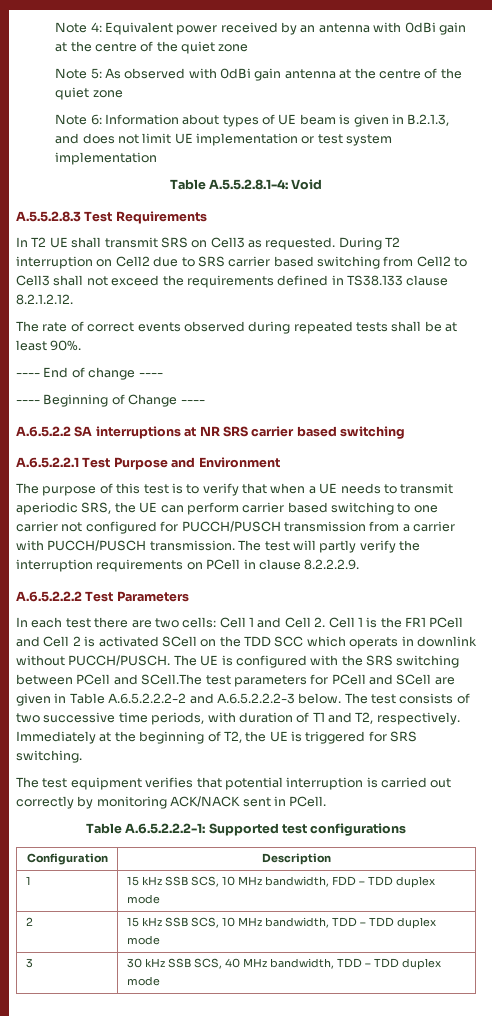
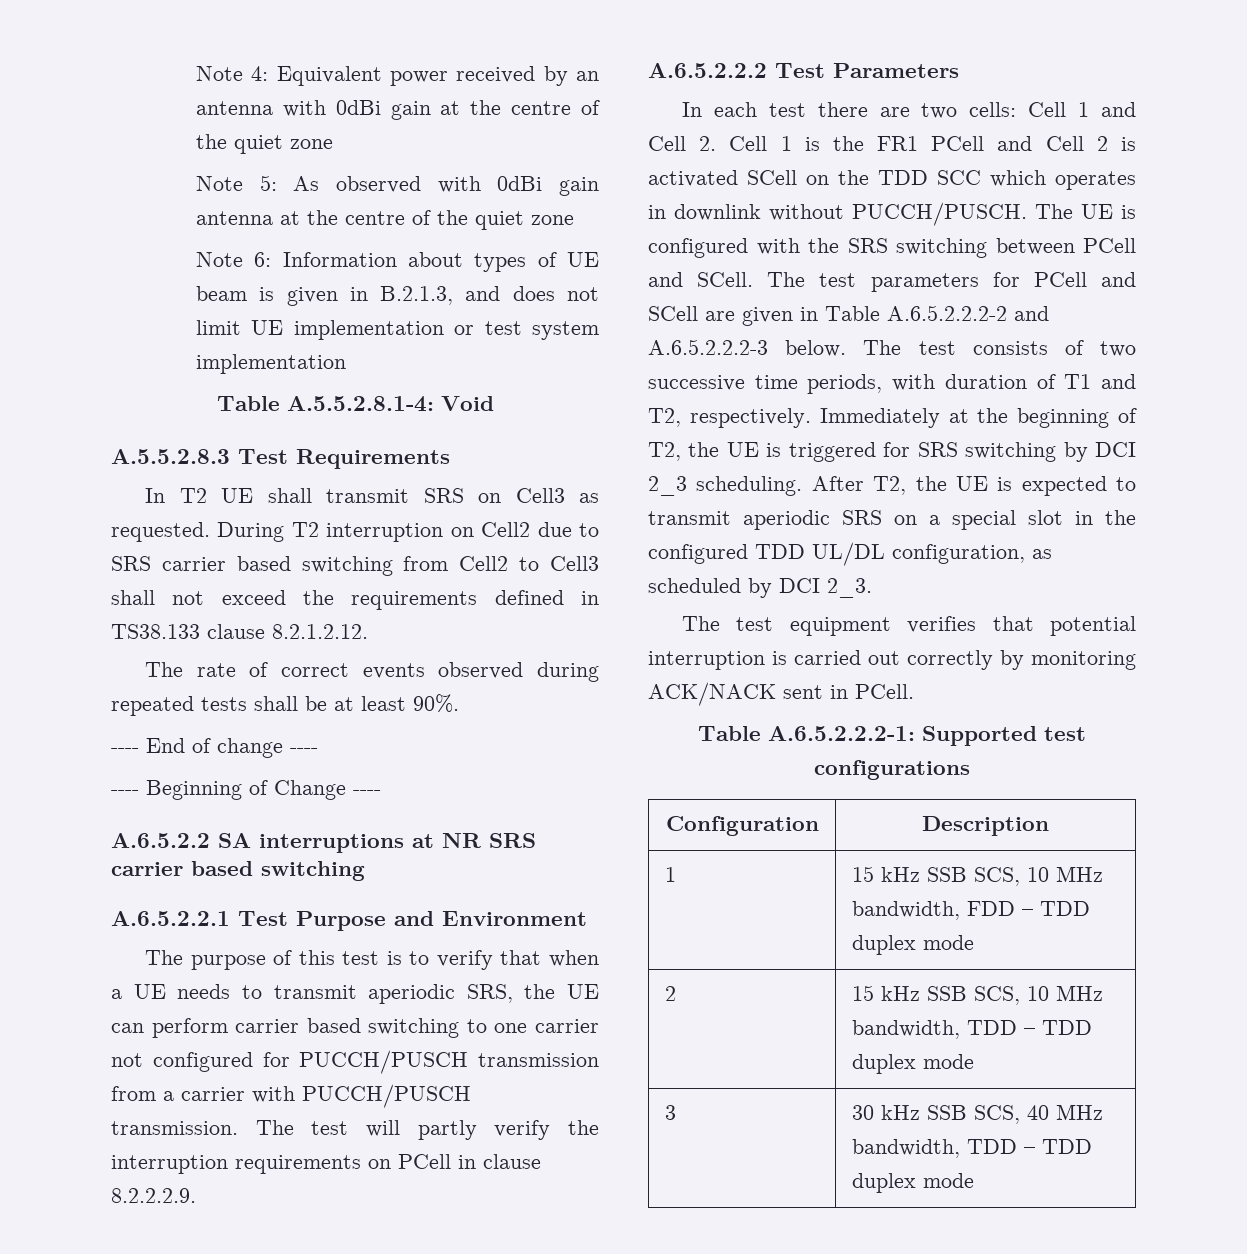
- In each test there are two cells: Cell 1 and Cell 2. Cell 1 is the FR1 PCell and Cell 2 is activated SCell on the TDD SCC which operats in downlink without PUCCH/PUSCH.
+ In each test there are two cells: Cell 1 and Cell 2. Cell 1 is the FR1 PCell and Cell 2 is activated SCell on the TDD SCC which operates in downlink without PUCCH/PUSCH.
- The UE is configured with the SRS switching between PCell and SCell.The test parameters for PCell and SCell are given in Table A.6.5.2.2.2-2 and A.6.5.2.2.2-3 below.
+ The UE is configured with the SRS switching between PCell and SCell. The test parameters for PCell and SCell are given in Table A.6.5.2.2.2-2 and A.6.5.2.2.2-3 below.
- Immediately at the beginning of T2, the UE is triggered for SRS switching.
+ Immediately at the beginning of T2, the UE is triggered for SRS switching by DCI 2_3 scheduling. After T2, the UE is expected to transmit aperiodic SRS on a special slot in the configured TDD UL/DL configuration, as scheduled by DCI 2_3.

